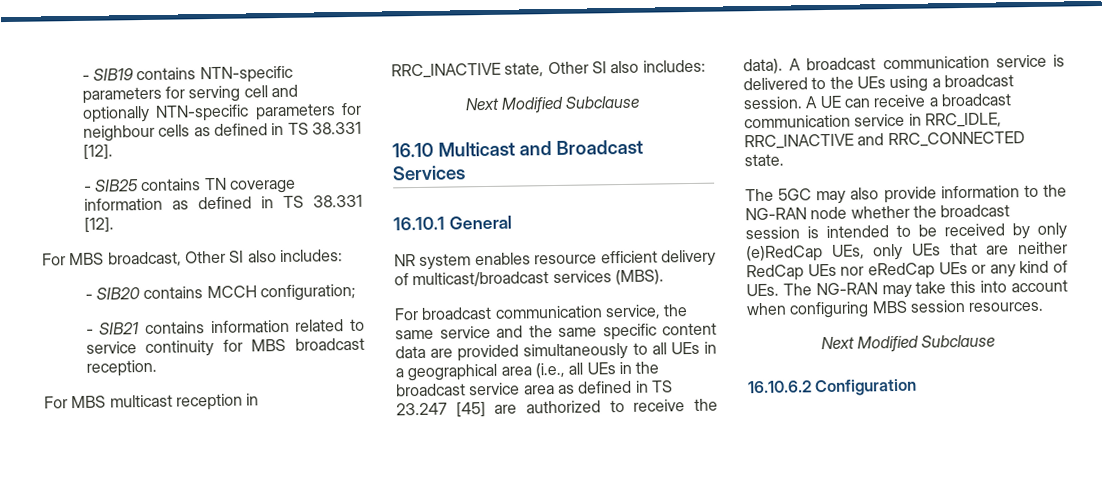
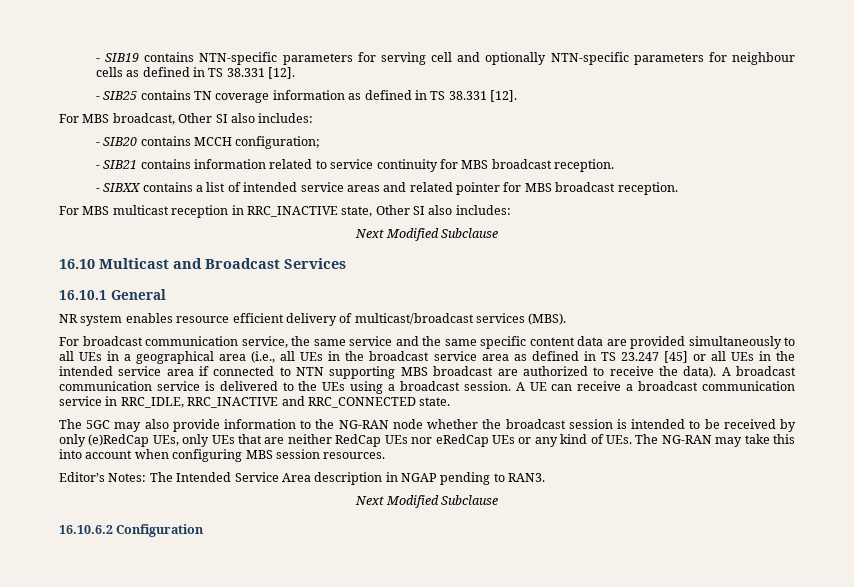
+ - SIBXX contains a list of intended service areas and related pointer for MBS broadcast reception.
- For broadcast communication service, the same service and the same specific content data are provided simultaneously to all UEs in a geographical area (i.e., all UEs in the broadcast service area as defined in TS 23.247 [45] are authorized to receive the data).
+ For broadcast communication service, the same service and the same specific content data are provided simultaneously to all UEs in a geographical area (i.e., all UEs in the broadcast service area as defined in TS 23.247 [45] or all UEs in the intended service area if connected to NTN supporting MBS broadcast are authorized to receive the data).
+ Editor’s Notes: The Intended Service Area description in NGAP pending to RAN3.

